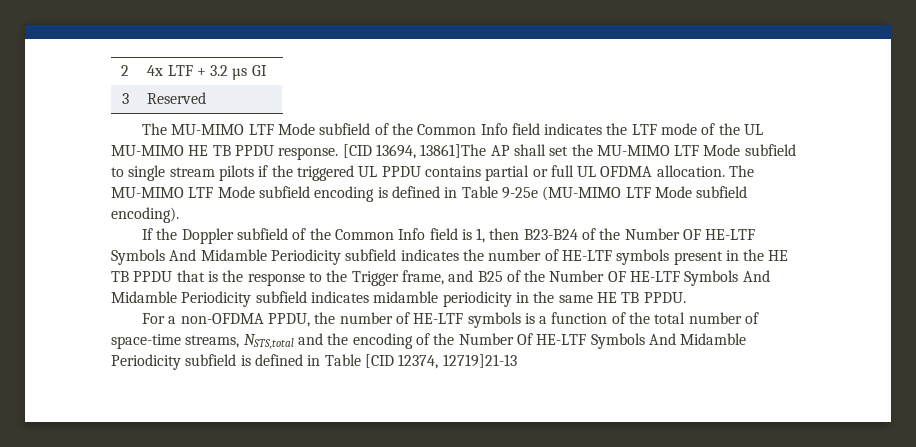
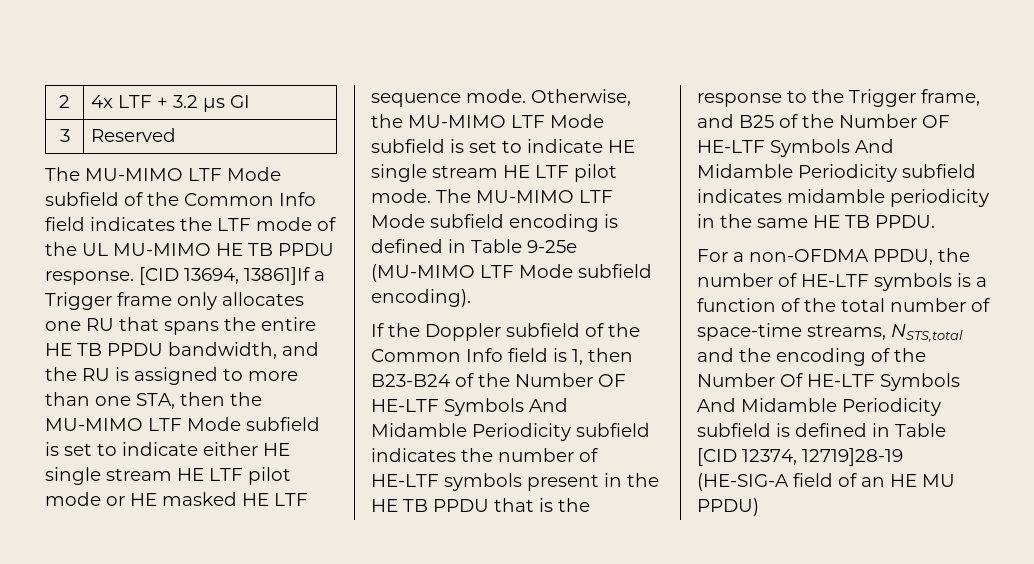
- [CID 13694, 13861]The AP shall set the MU-MIMO LTF Mode subfield to single stream pilots if the triggered UL PPDU contains partial or full UL OFDMA allocation.
+ [CID 13694, 13861]If a Trigger frame only allocates one RU that spans the entire HE TB PPDU bandwidth, and the RU is assigned to more than one STA, then the MU-MIMO LTF Mode subfield is set to indicate either HE single stream HE LTF pilot mode or HE masked HE LTF sequence mode. Otherwise, the MU-MIMO LTF Mode subfield is set to indicate HE single stream HE LTF pilot mode.
- For a non-OFDMA PPDU, the number of HE-LTF symbols is a function of the total number of space-time streams, NSTS,total and the encoding of the Number Of HE-LTF Symbols And Midamble Periodicity subfield is defined in Table [CID 12374, 12719]21-13
+ For a non-OFDMA PPDU, the number of HE-LTF symbols is a function of the total number of space-time streams, NSTS,total and the encoding of the Number Of HE-LTF Symbols And Midamble Periodicity subfield is defined in Table [CID 12374, 12719]28-19 (HE-SIG-A field of an HE MU PPDU)

